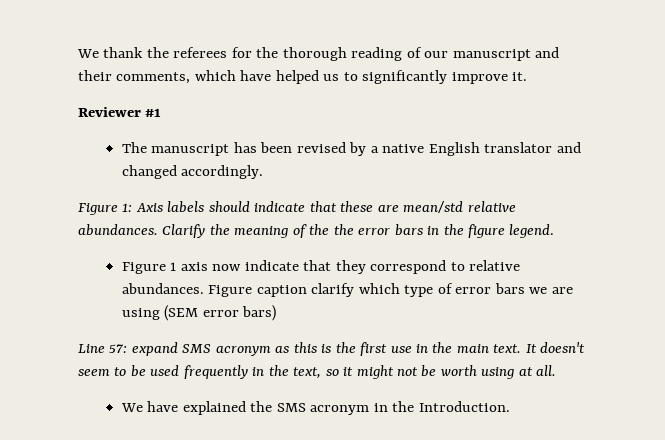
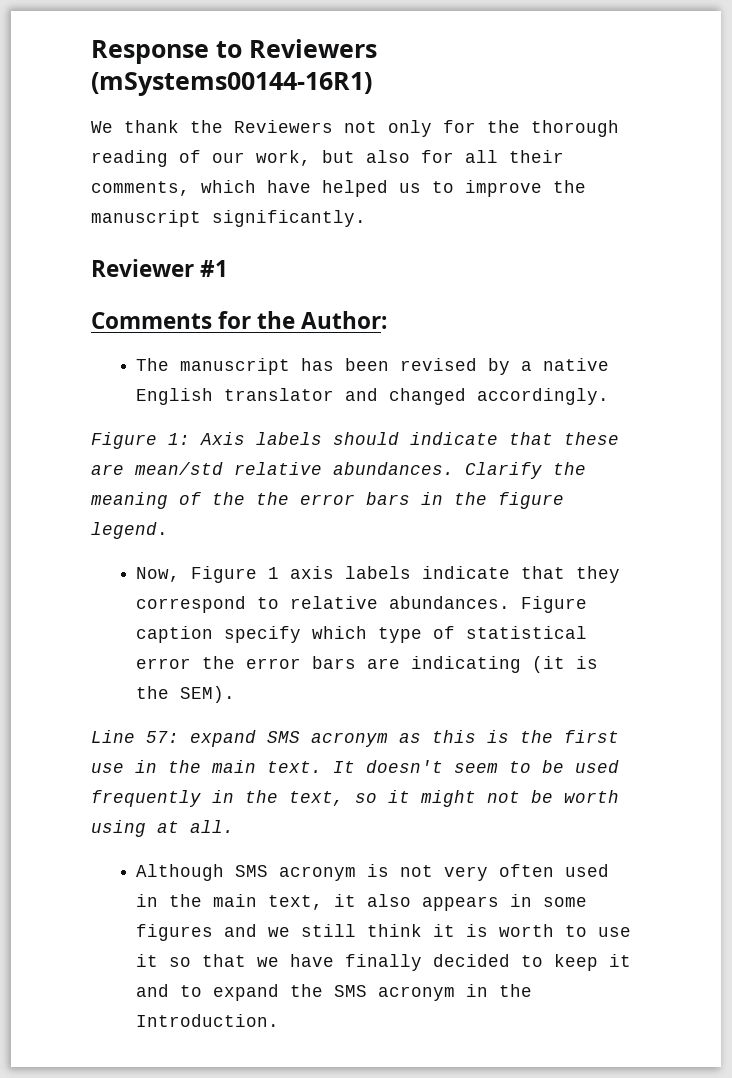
- We thank the referees for the thorough reading of our manuscript and their comments, which have helped us to significantly improve it.
+ Response to Reviewers (mSystems00144-16R1)
+ We thank the Reviewers not only for the thorough reading of our work, but also for all their comments, which have helped us to improve the manuscript significantly.
  Reviewer #1
+ Comments for the Author:
- Figure 1 axis now indicate that they correspond to relative abundances.
+ Now, Figure 1 axis labels indicate that they correspond to relative abundances.
- Figure caption clarify which type of error bars we are using (SEM error bars)
+ Figure caption specify which type of statistical error the error bars are indicating (it is the SEM).
- We have explained the SMS acronym in the Introduction.
+ Although SMS acronym is not very often used in the main text, it also appears in some figures and we still think it is worth to use it so that we have finally decided to keep it and to expand the SMS acronym in the Introduction.

